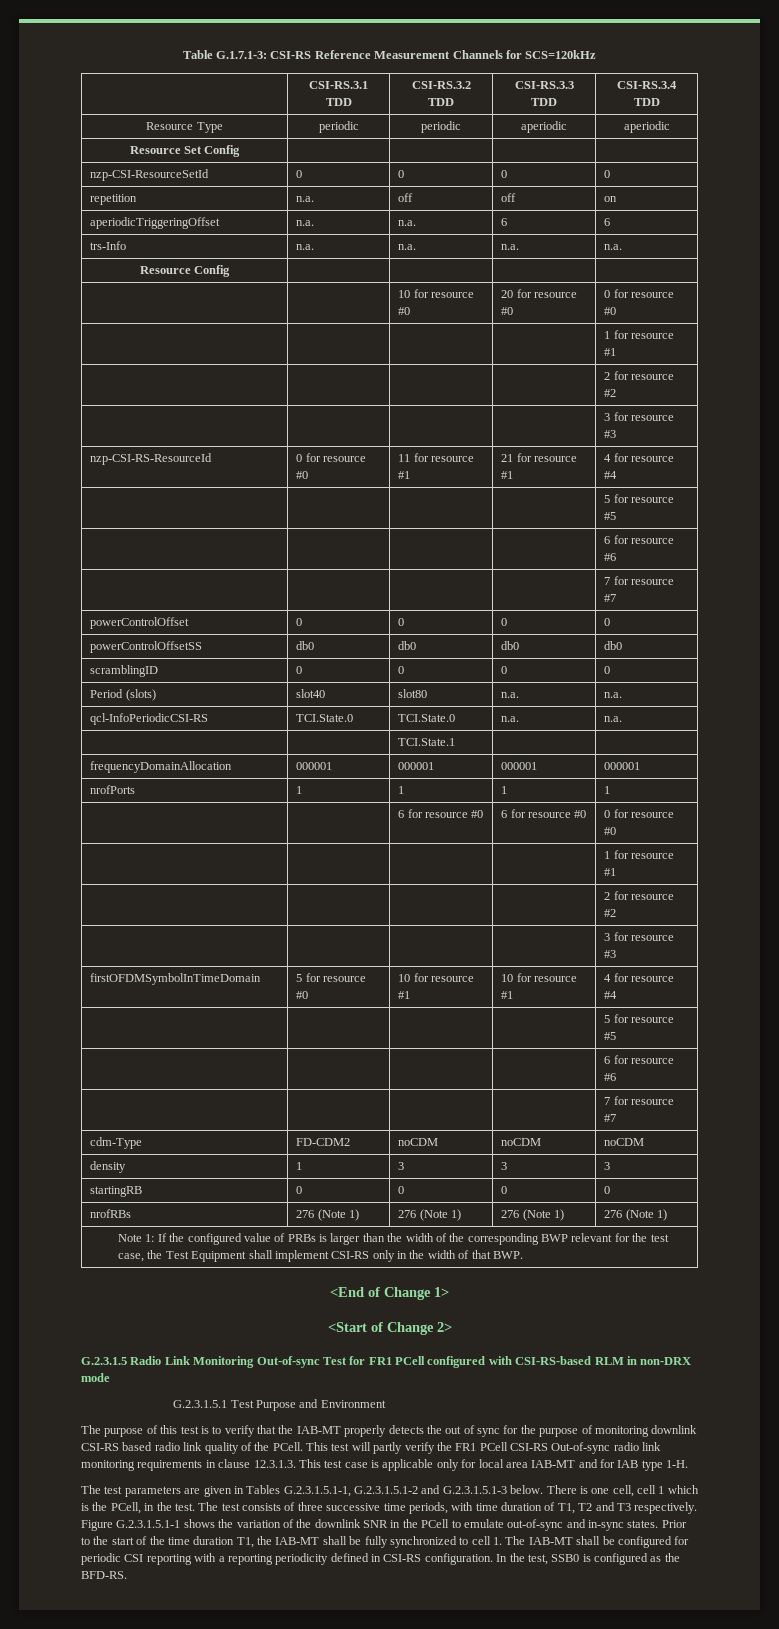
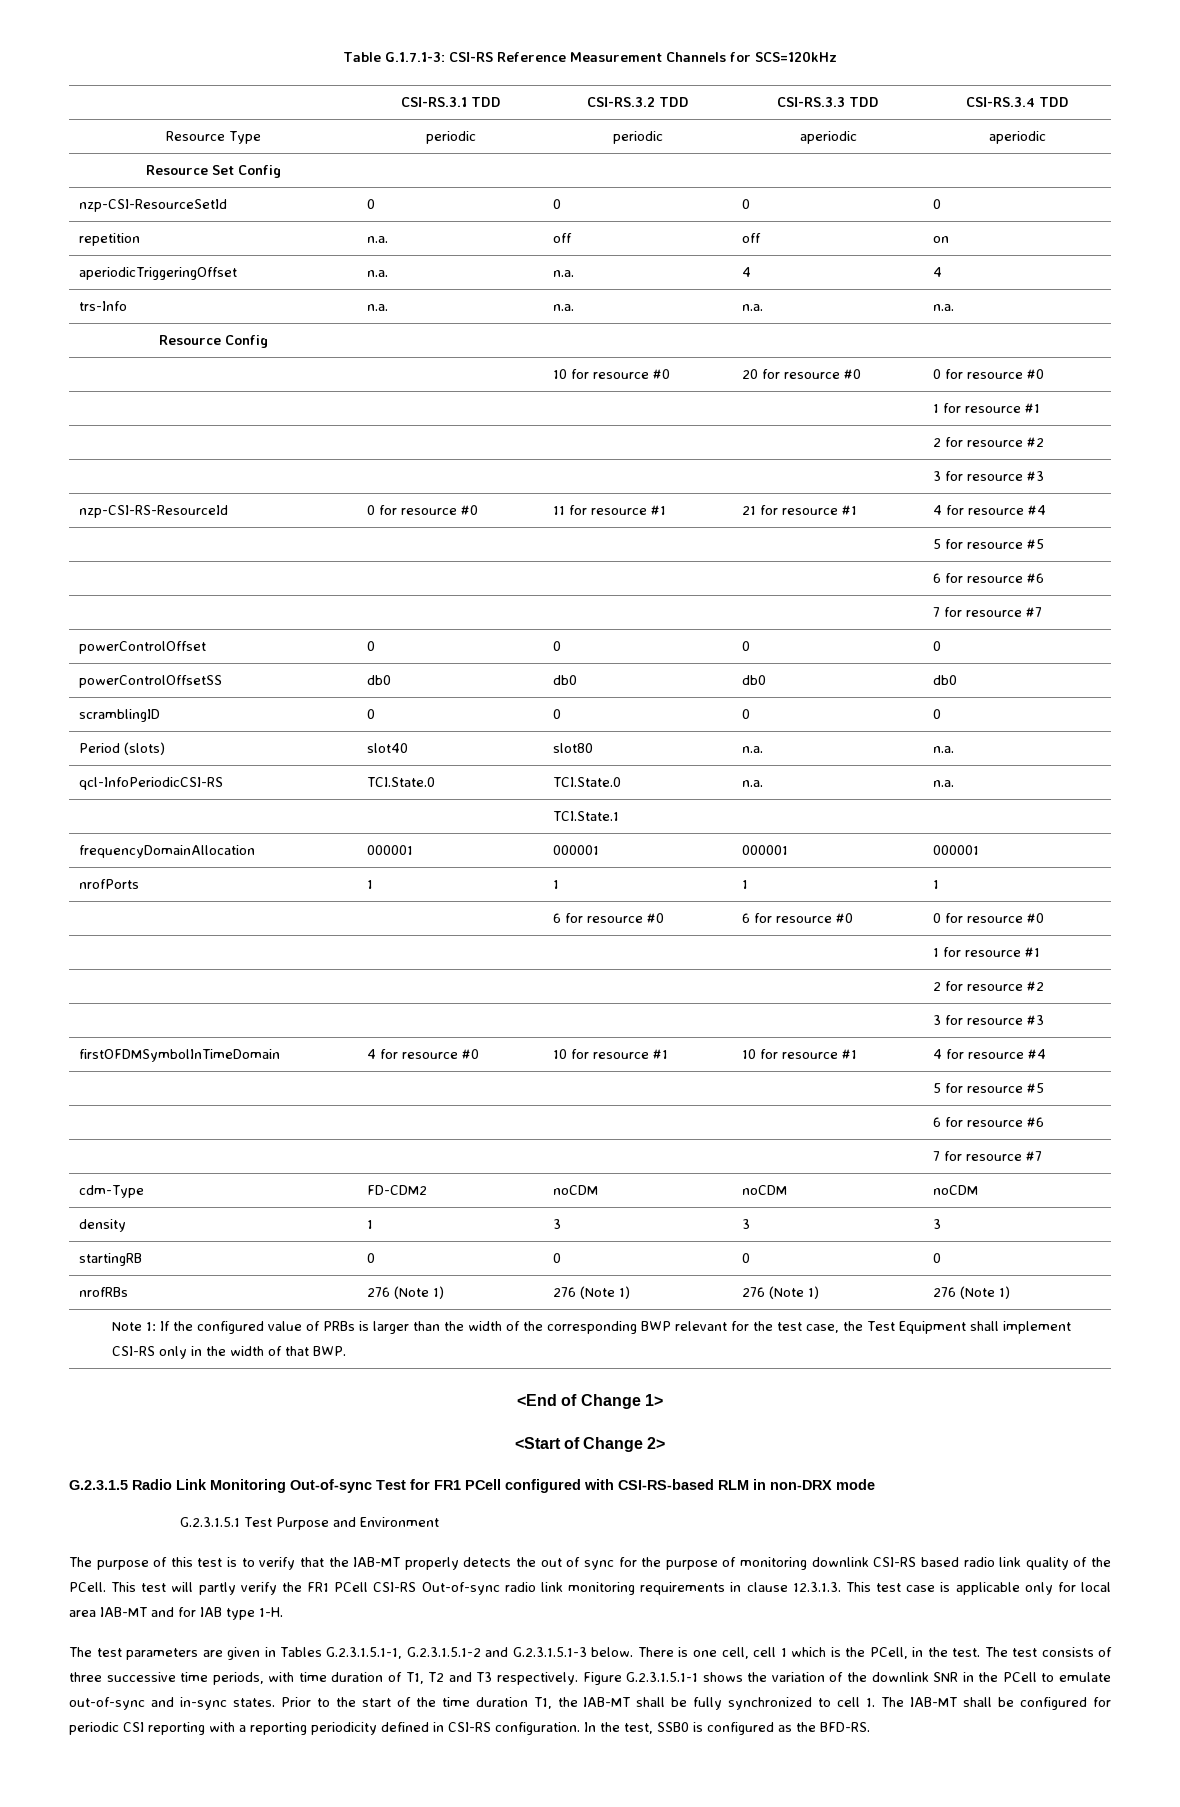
- aperiodicTriggeringOffset | n.a. | n.a. | 6 | 6
+ aperiodicTriggeringOffset | n.a. | n.a. | 4 | 4
- firstOFDMSymbolInTimeDomain | 5 for resource #0 | 10 for resource #1 | 10 for resource #1 | 4 for resource #4
+ firstOFDMSymbolInTimeDomain | 4 for resource #0 | 10 for resource #1 | 10 for resource #1 | 4 for resource #4

